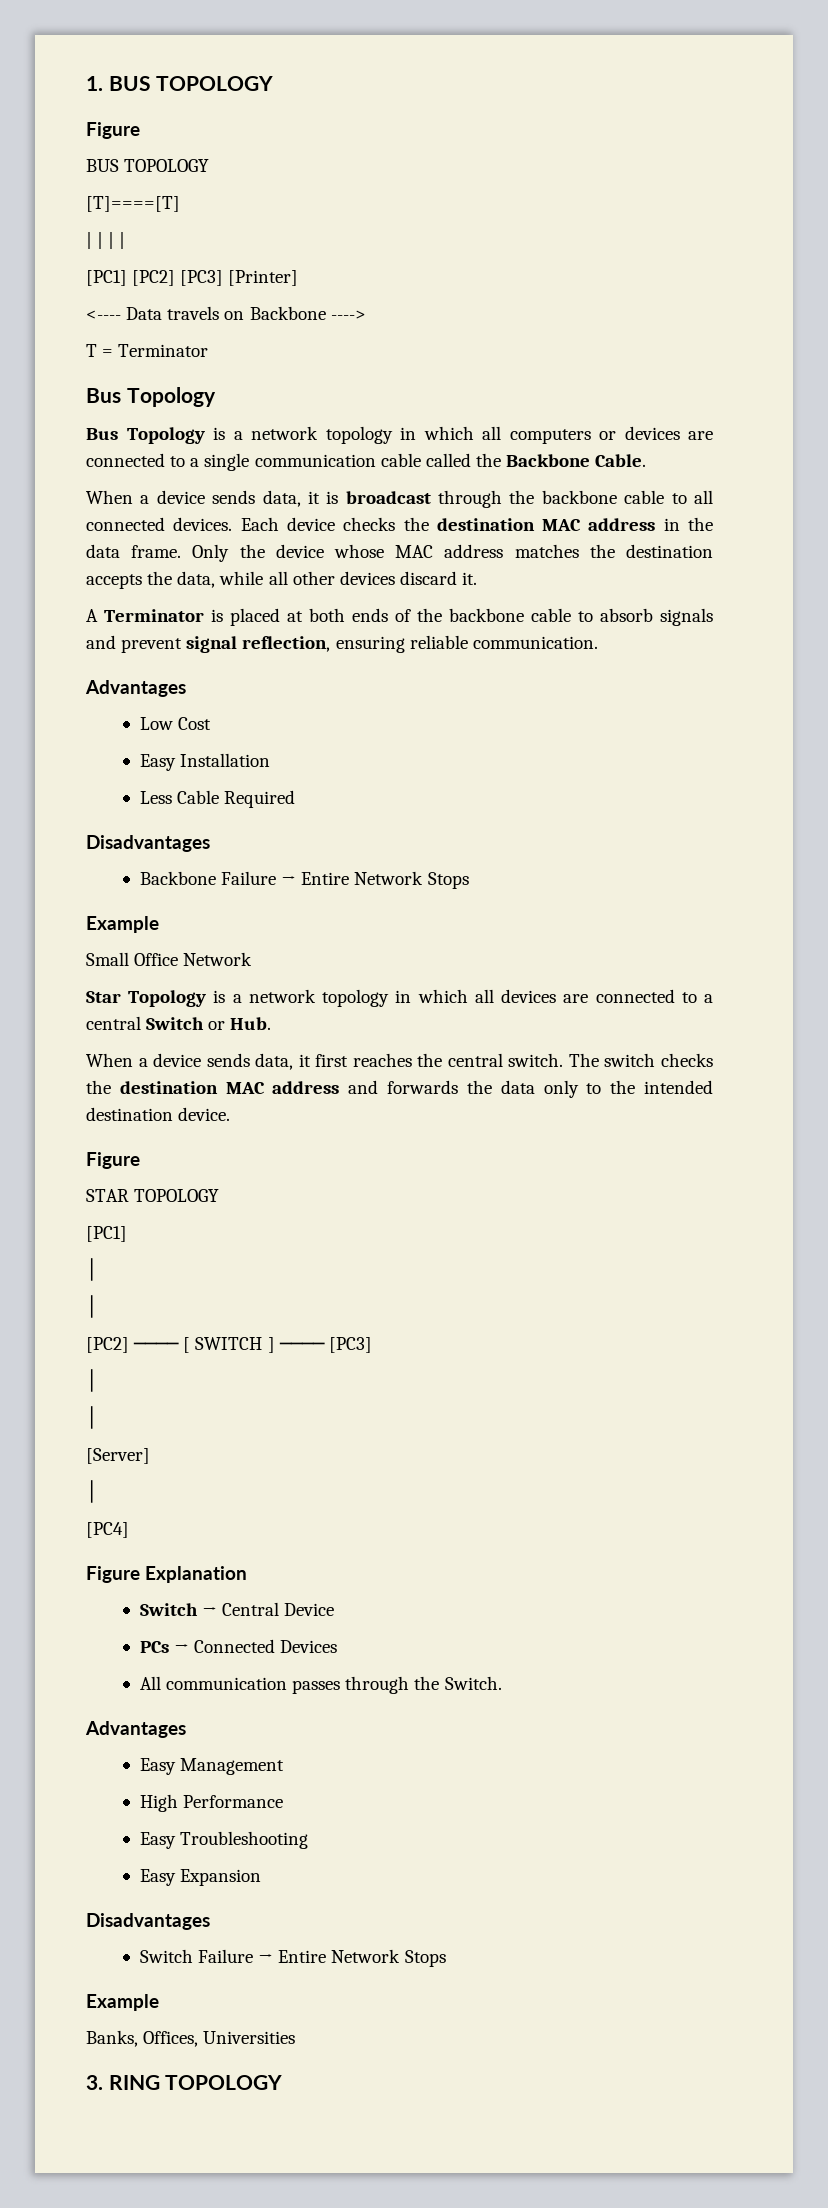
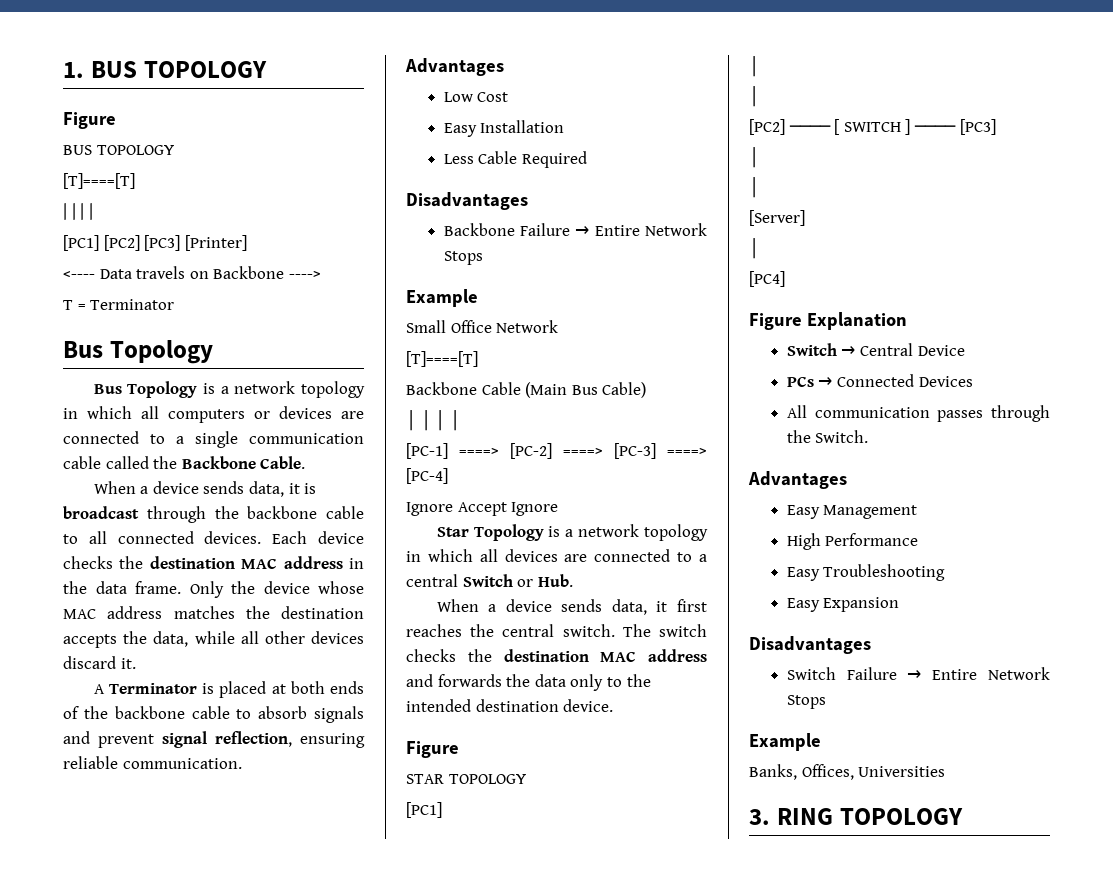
  Small Office Network
+ [T]====[T]
+ Backbone Cable (Main Bus Cable)
+ │ │ │ │
+ [PC-1] ====> [PC-2] ====> [PC-3] ====> [PC-4]
+ Ignore Accept Ignore

